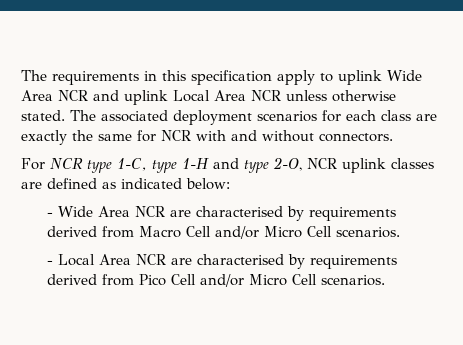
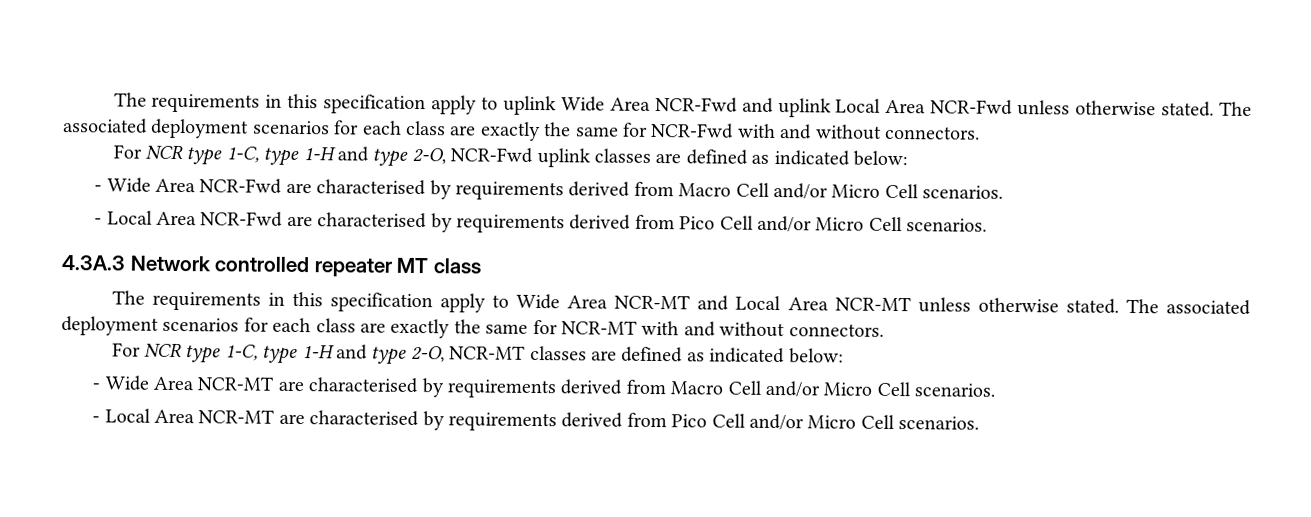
- The requirements in this specification apply to uplink Wide Area NCR and uplink Local Area NCR unless otherwise stated.
+ The requirements in this specification apply to uplink Wide Area NCR-Fwd and uplink Local Area NCR-Fwd unless otherwise stated.
- The associated deployment scenarios for each class are exactly the same for NCR with and without connectors.
+ The associated deployment scenarios for each class are exactly the same for NCR-Fwd with and without connectors.
- For NCR type 1-C, type 1-H and type 2-O, NCR uplink classes are defined as indicated below:
+ For NCR type 1-C, type 1-H and type 2-O, NCR-Fwd uplink classes are defined as indicated below:
- - Wide Area NCR are characterised by requirements derived from Macro Cell and/or Micro Cell scenarios.
+ - Wide Area NCR-Fwd are characterised by requirements derived from Macro Cell and/or Micro Cell scenarios.
- - Local Area NCR are characterised by requirements derived from Pico Cell and/or Micro Cell scenarios.
+ - Local Area NCR-Fwd are characterised by requirements derived from Pico Cell and/or Micro Cell scenarios.
+ 4.3A.3 Network controlled repeater MT class
+ The requirements in this specification apply to Wide Area NCR-MT and Local Area NCR-MT unless otherwise stated. The associated deployment scenarios for each class are exactly the same for NCR-MT with and without connectors.
+ For NCR type 1-C, type 1-H and type 2-O, NCR-MT classes are defined as indicated below:
+ - Wide Area NCR-MT are characterised by requirements derived from Macro Cell and/or Micro Cell scenarios.
+ - Local Area NCR-MT are characterised by requirements derived from Pico Cell and/or Micro Cell scenarios.

